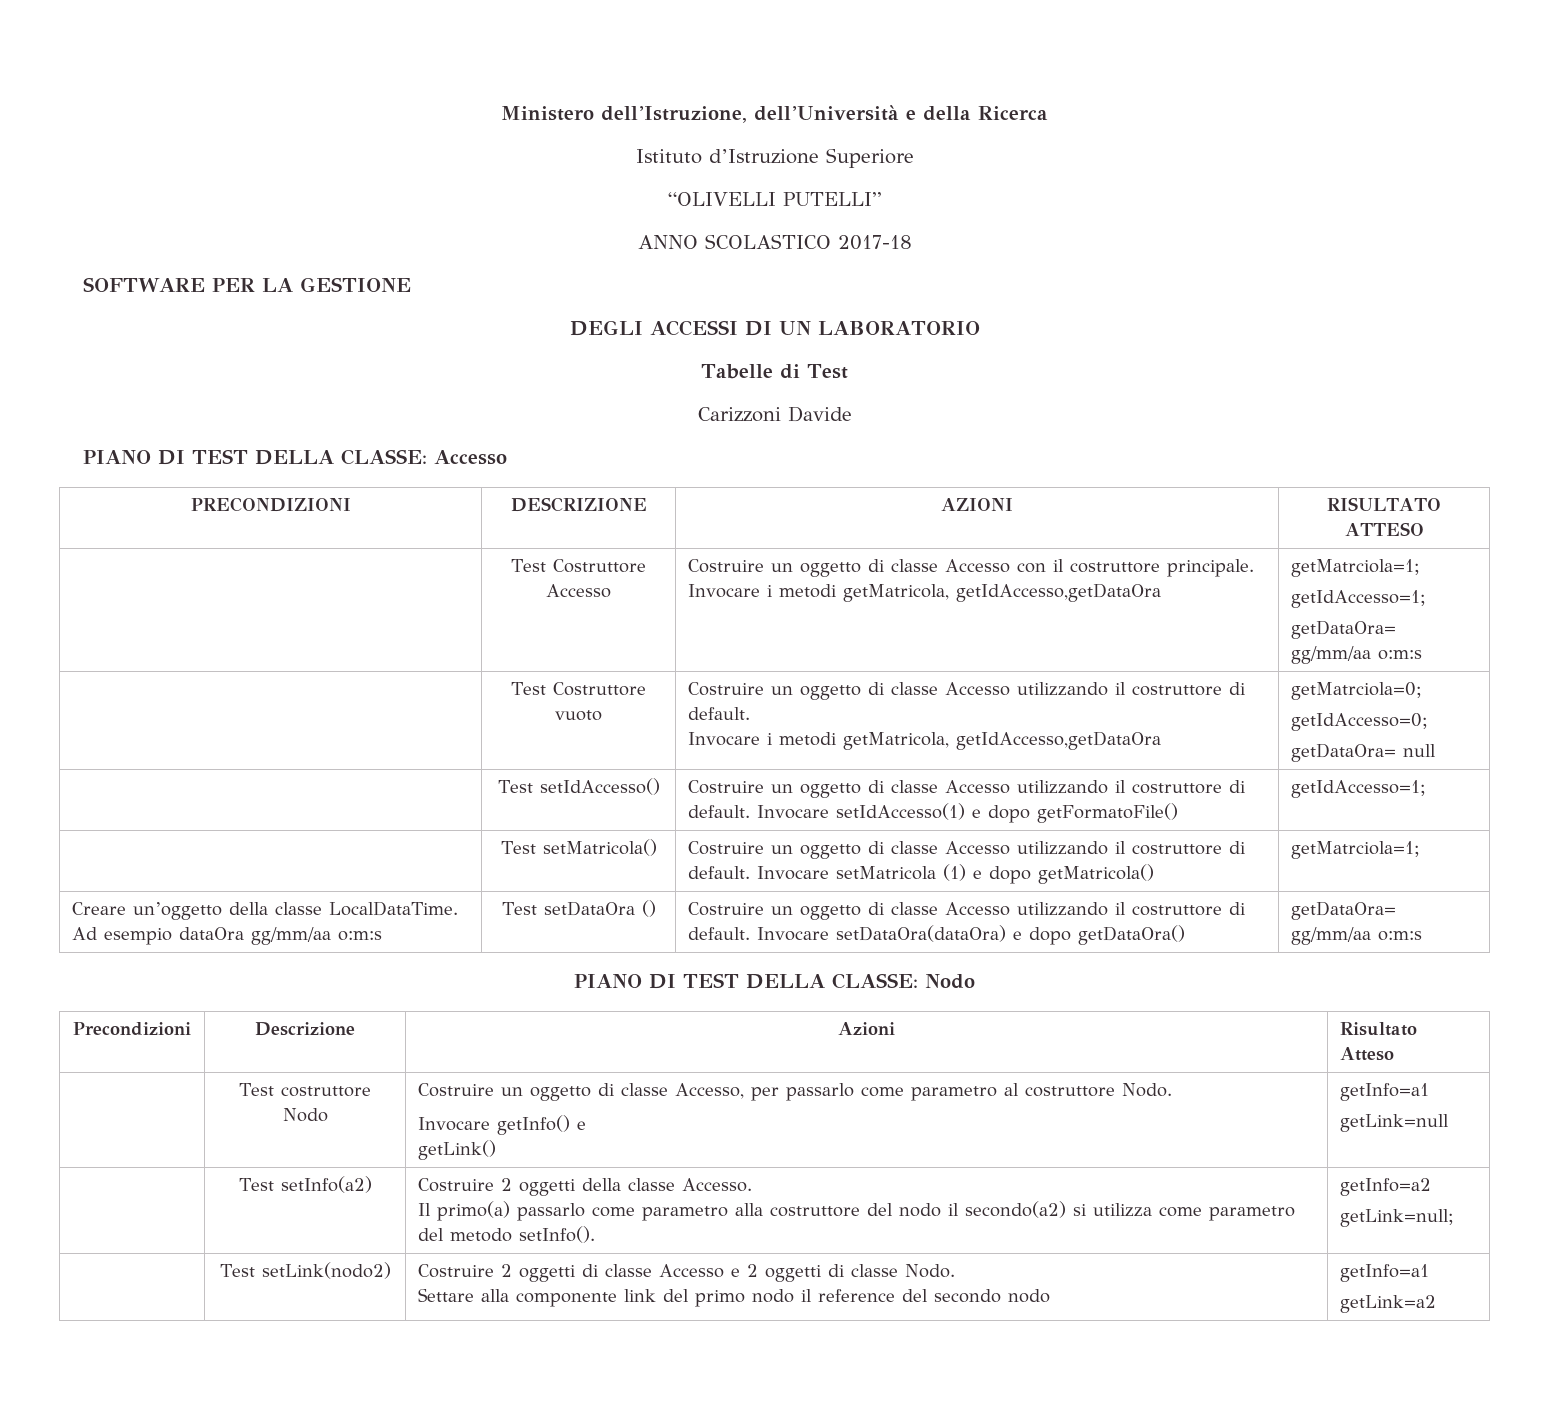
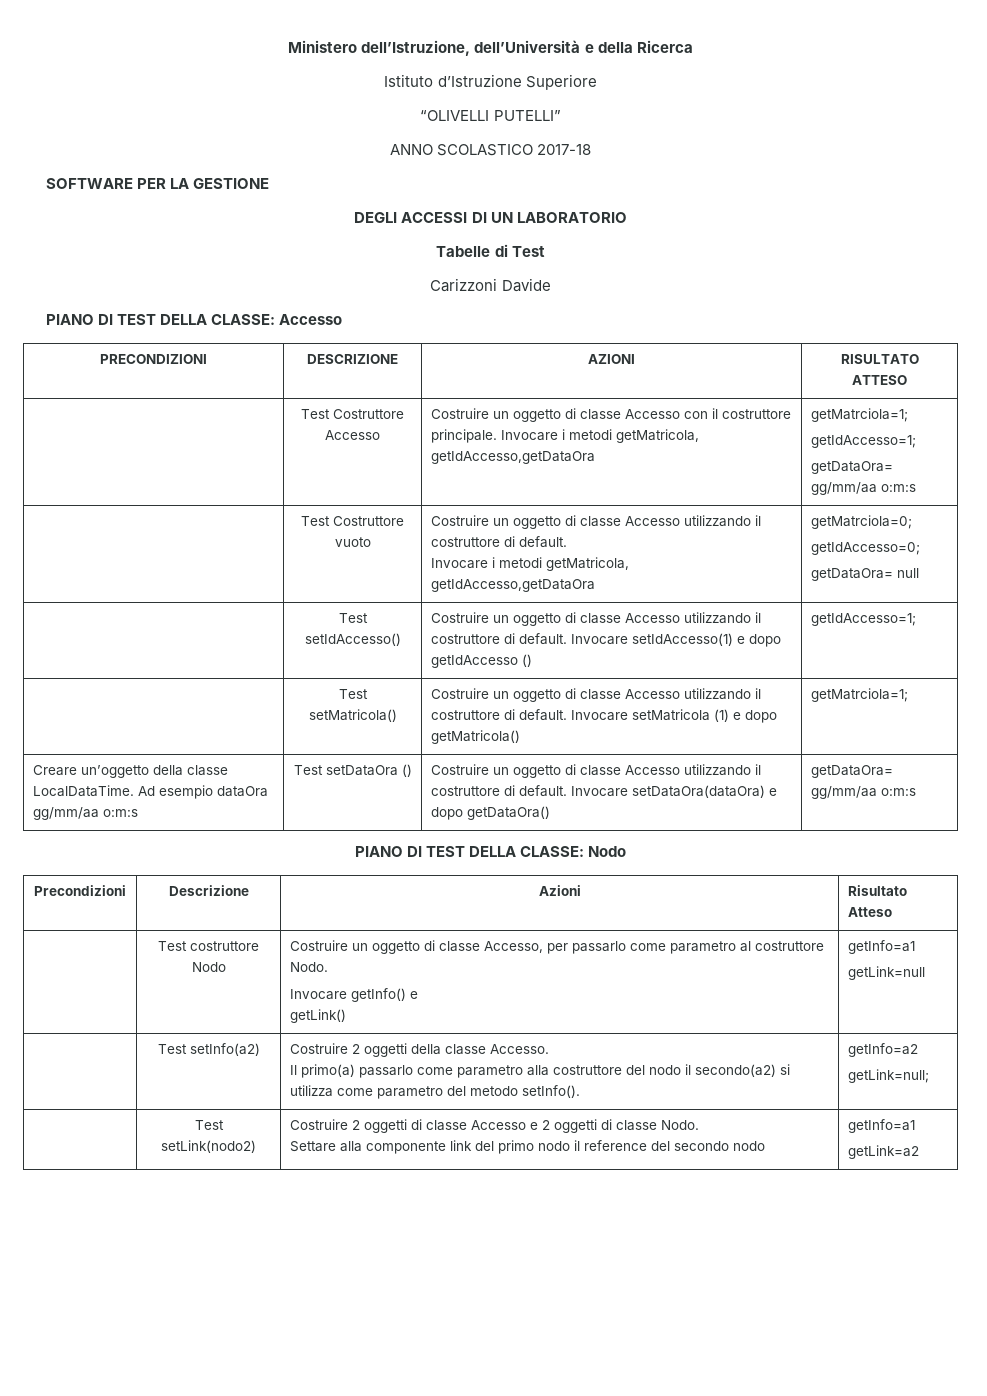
- | Test setIdAccesso() | Costruire un oggetto di classe Accesso utilizzando il costruttore di default. Invocare setIdAccesso(1) e dopo getFormatoFile() | getIdAccesso=1;
+ | Test setIdAccesso() | Costruire un oggetto di classe Accesso utilizzando il costruttore di default. Invocare setIdAccesso(1) e dopo getIdAccesso () | getIdAccesso=1;

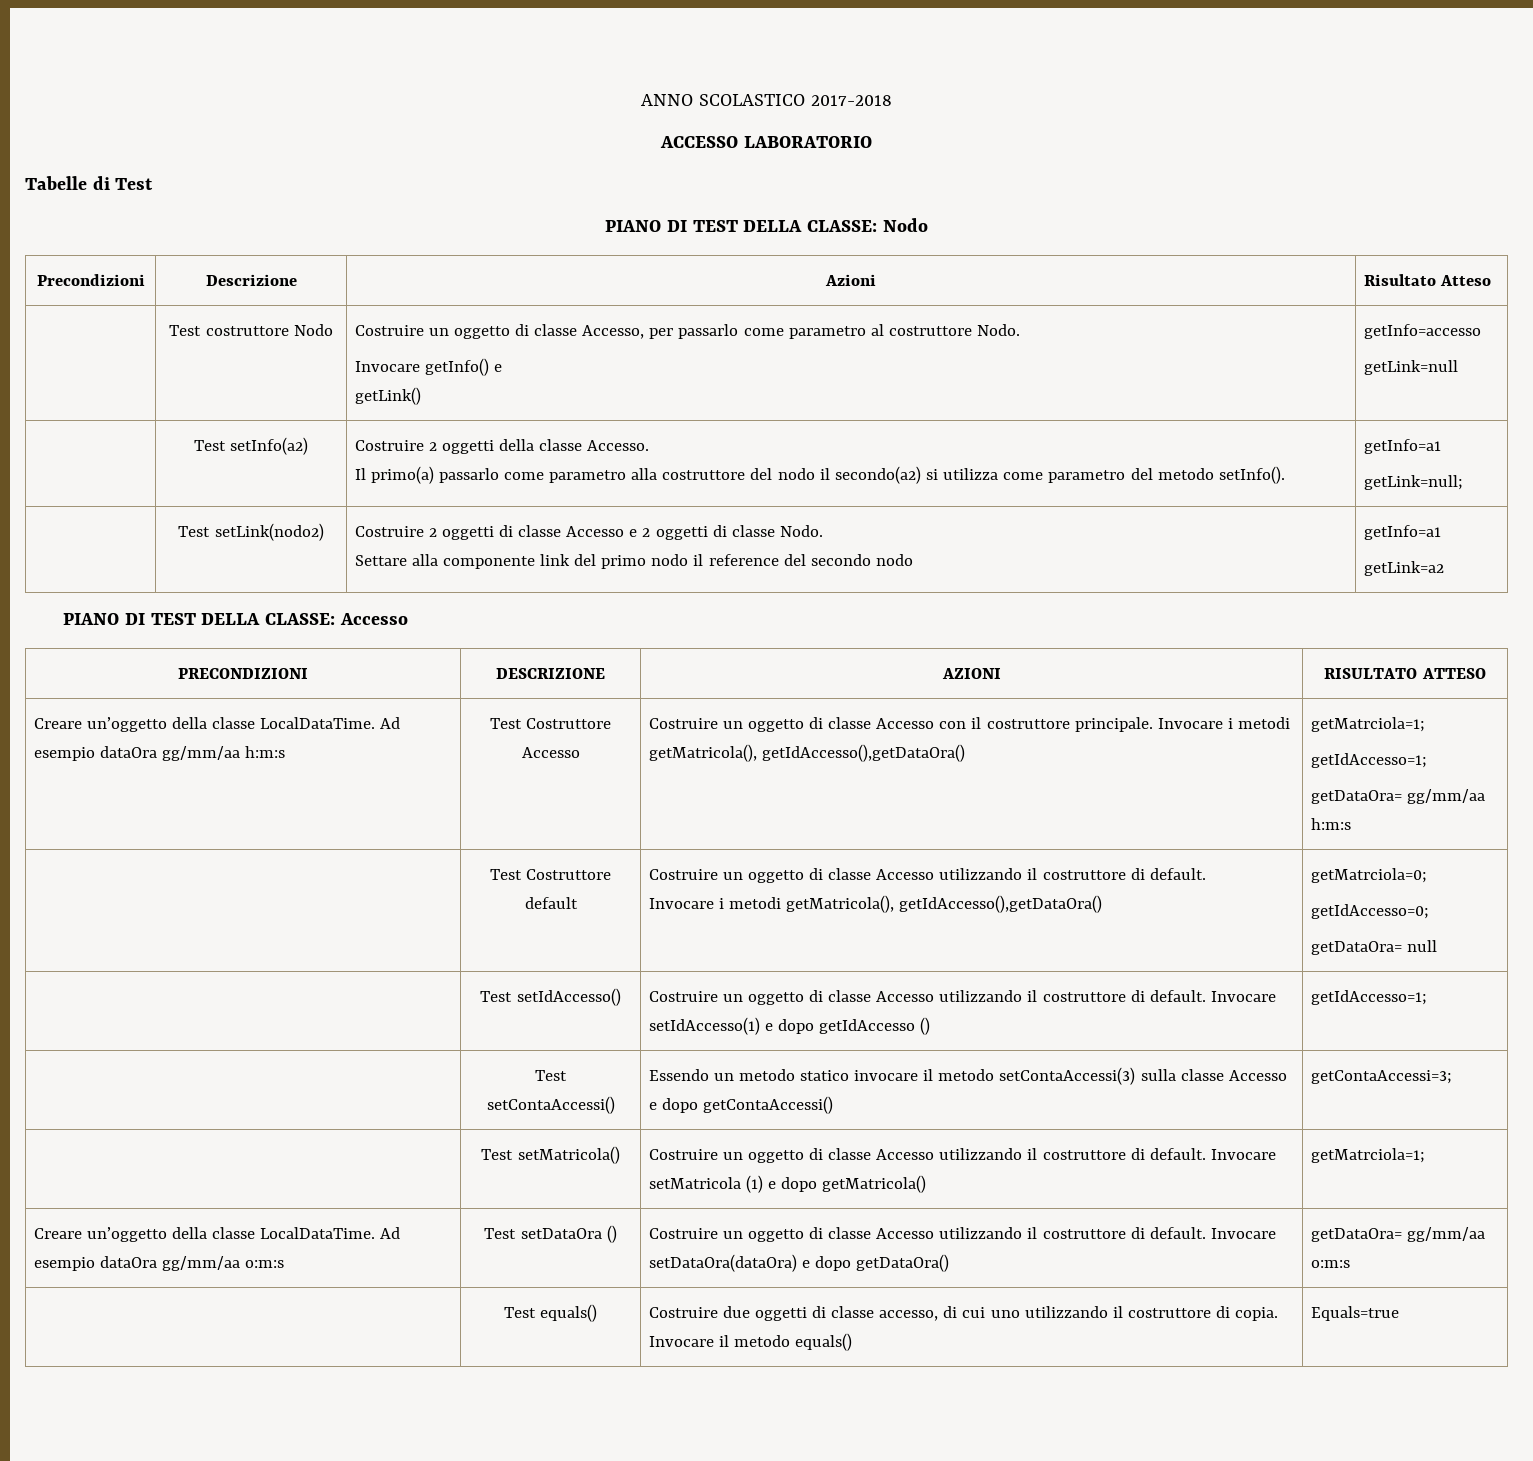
- Ministero dell’Istruzione, dell’Università e della Ricerca
- Istituto d’Istruzione Superiore
- “OLIVELLI PUTELLI”
- ANNO SCOLASTICO 2017-18
- SOFTWARE PER LA GESTIONE
- DEGLI ACCESSI DI UN LABORATORIO
+ ANNO SCOLASTICO 2017-2018
+ ACCESSO LABORATORIO
  Tabelle di Test
- Carizzoni Davide
+ PIANO DI TEST DELLA CLASSE: Nodo
+ Precondizioni | Descrizione | Azioni | Risultato Atteso
+ | Test costruttore Nodo | Costruire un oggetto di classe Accesso, per passarlo come parametro al costruttore Nodo.
+ Invocare getInfo() e
+ getLink() | getInfo=accesso
+ getLink=null
+ | Test setInfo(a2) | Costruire 2 oggetti della classe Accesso.
+ Il primo(a) passarlo come parametro alla costruttore del nodo il secondo(a2) si utilizza come parametro del metodo setInfo(). | getInfo=a1
+ getLink=null;
+ | Test setLink(nodo2) | Costruire 2 oggetti di classe Accesso e 2 oggetti di classe Nodo.
+ Settare alla componente link del primo nodo il reference del secondo nodo | getInfo=a1
+ getLink=a2
- | Test Costruttore Accesso | Costruire un oggetto di classe Accesso con il costruttore principale. Invocare i metodi getMatricola, getIdAccesso,getDataOra | getMatrciola=1;
+ Creare un’oggetto della classe LocalDataTime. Ad esempio dataOra gg/mm/aa h:m:s | Test Costruttore Accesso | Costruire un oggetto di classe Accesso con il costruttore principale. Invocare i metodi getMatricola(), getIdAccesso(),getDataOra() | getMatrciola=1;
  getIdAccesso=1;
- getDataOra= gg/mm/aa o:m:s
- | Test Costruttore vuoto | Costruire un oggetto di classe Accesso utilizzando il costruttore di default.
- Invocare i metodi getMatricola, getIdAccesso,getDataOra | getMatrciola=0;
+ getDataOra= gg/mm/aa h:m:s
+ | Test Costruttore default | Costruire un oggetto di classe Accesso utilizzando il costruttore di default.
+ Invocare i metodi getMatricola(), getIdAccesso(),getDataOra() | getMatrciola=0;
+ | Test setContaAccessi() | Essendo un metodo statico invocare il metodo setContaAccessi(3) sulla classe Accesso e dopo getContaAccessi() | getContaAccessi=3;
- PIANO DI TEST DELLA CLASSE: Nodo
- Precondizioni | Descrizione | Azioni | Risultato Atteso
- | Test costruttore Nodo | Costruire un oggetto di classe Accesso, per passarlo come parametro al costruttore Nodo.
- Invocare getInfo() e
- getLink() | getInfo=a1
- getLink=null
- | Test setInfo(a2) | Costruire 2 oggetti della classe Accesso.
- Il primo(a) passarlo come parametro alla costruttore del nodo il secondo(a2) si utilizza come parametro del metodo setInfo(). | getInfo=a2
- getLink=null;
- | Test setLink(nodo2) | Costruire 2 oggetti di classe Accesso e 2 oggetti di classe Nodo.
- Settare alla componente link del primo nodo il reference del secondo nodo | getInfo=a1
- getLink=a2
+ | Test equals() | Costruire due oggetti di classe accesso, di cui uno utilizzando il costruttore di copia. Invocare il metodo equals() | Equals=true

